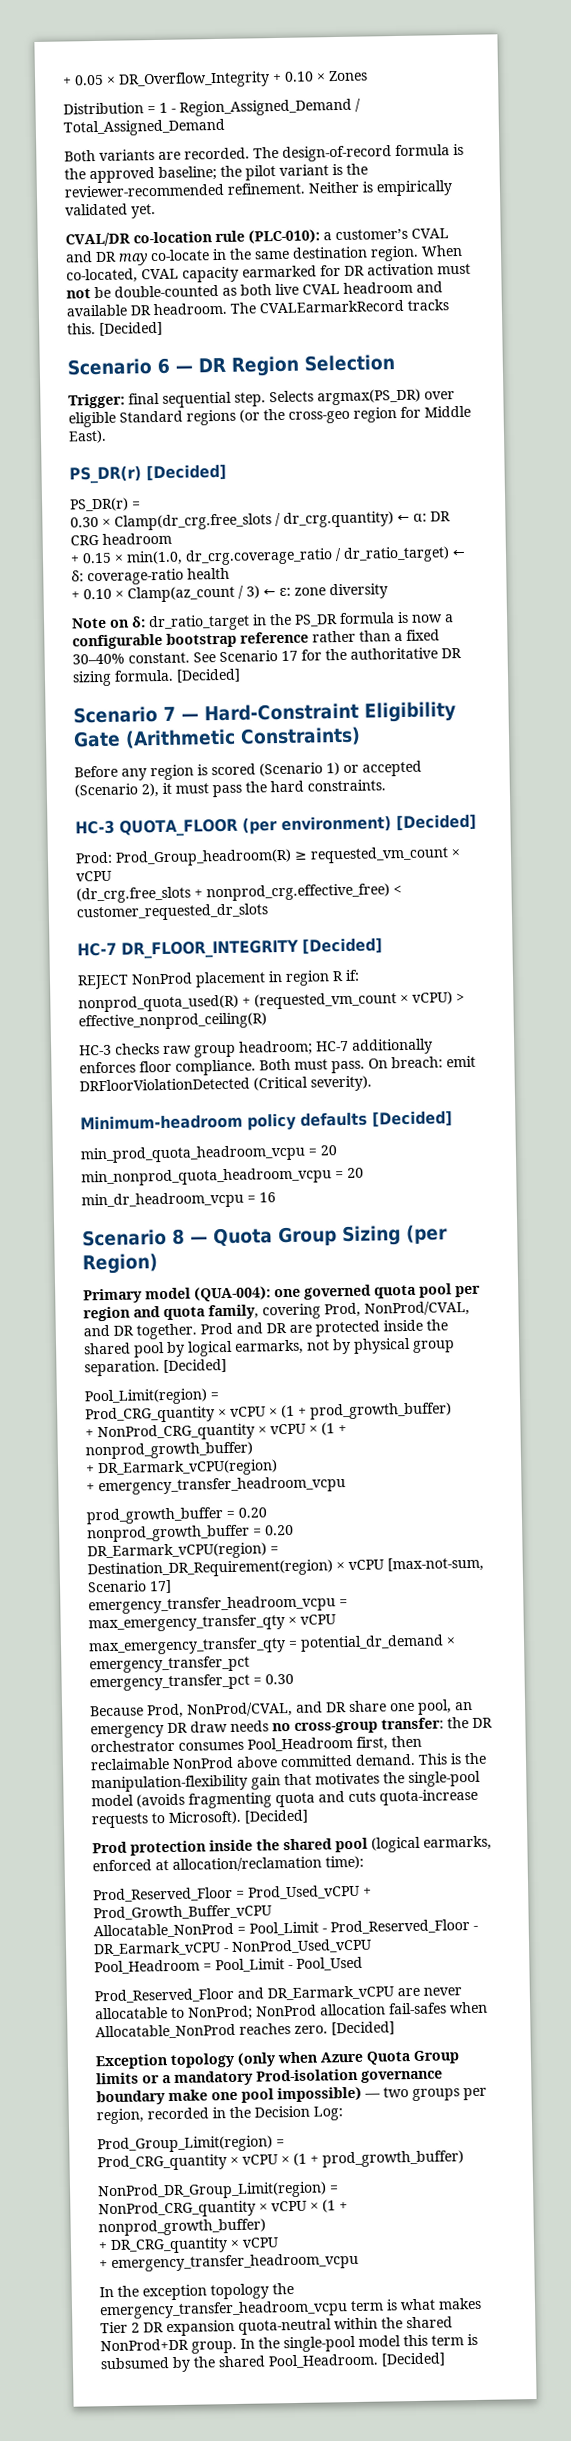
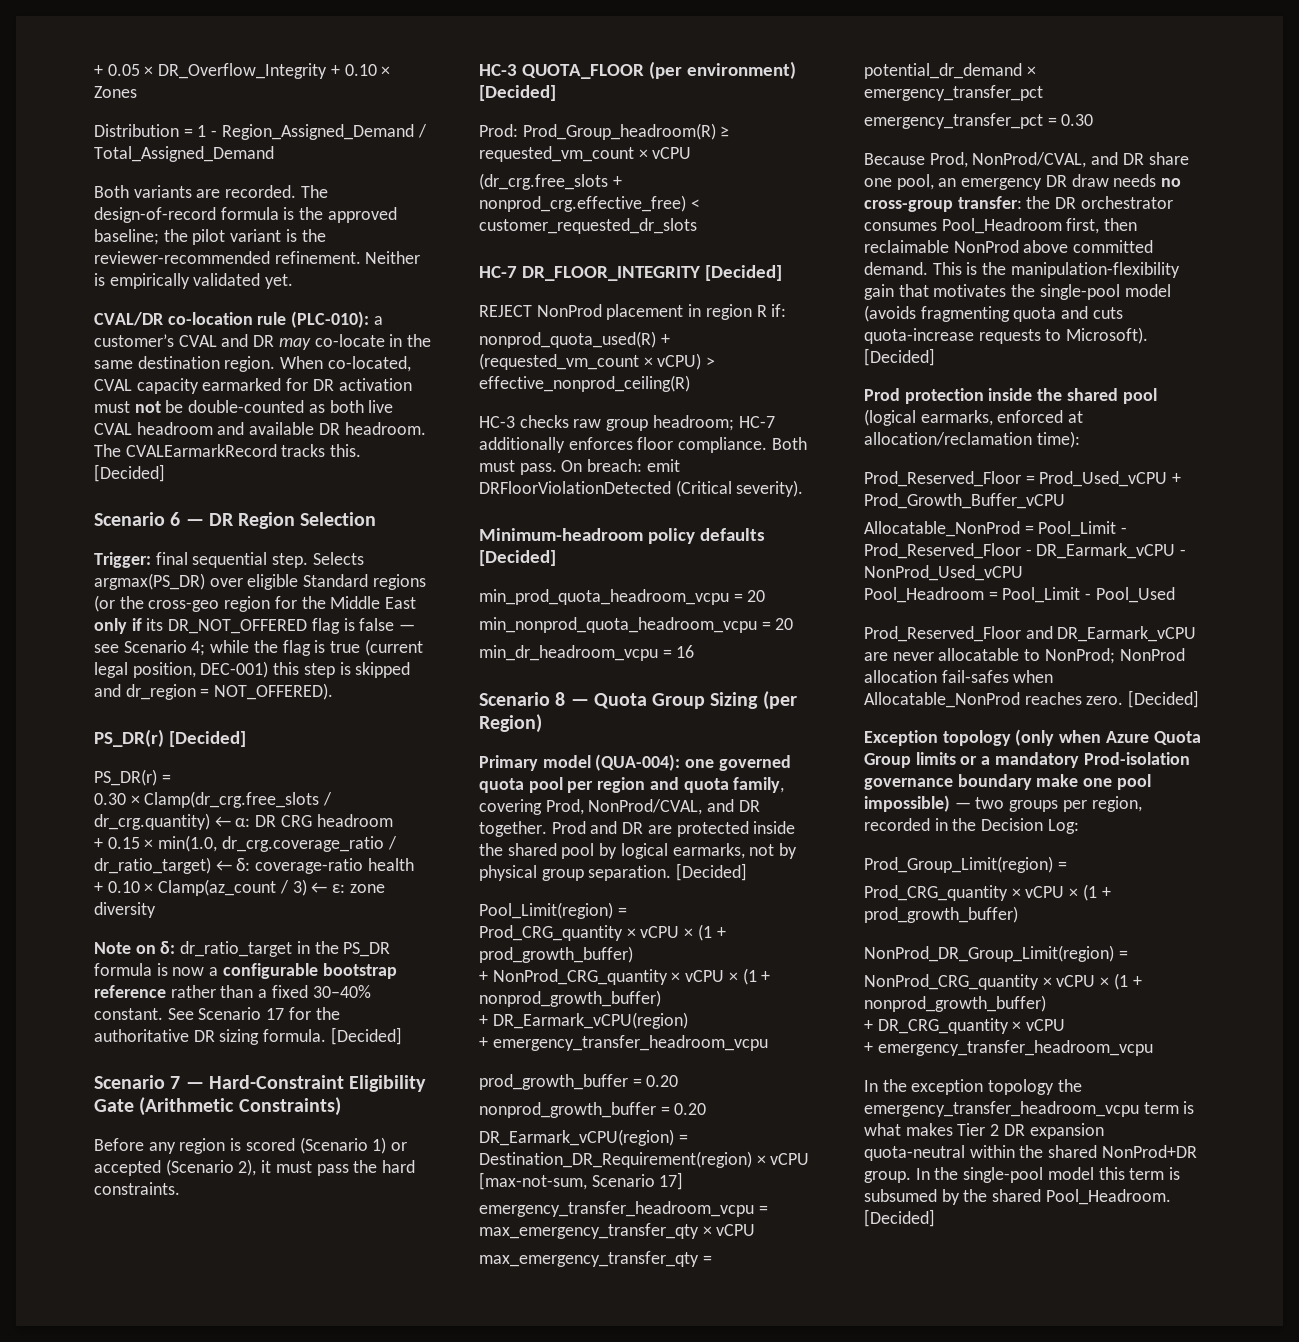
- Selects argmax(PS_DR) over eligible Standard regions (or the cross-geo region for Middle East).
+ Selects argmax(PS_DR) over eligible Standard regions (or the cross-geo region for the Middle East only if its DR_NOT_OFFERED flag is false — see Scenario 4; while the flag is true (current legal position, DEC-001) this step is skipped and dr_region = NOT_OFFERED).

